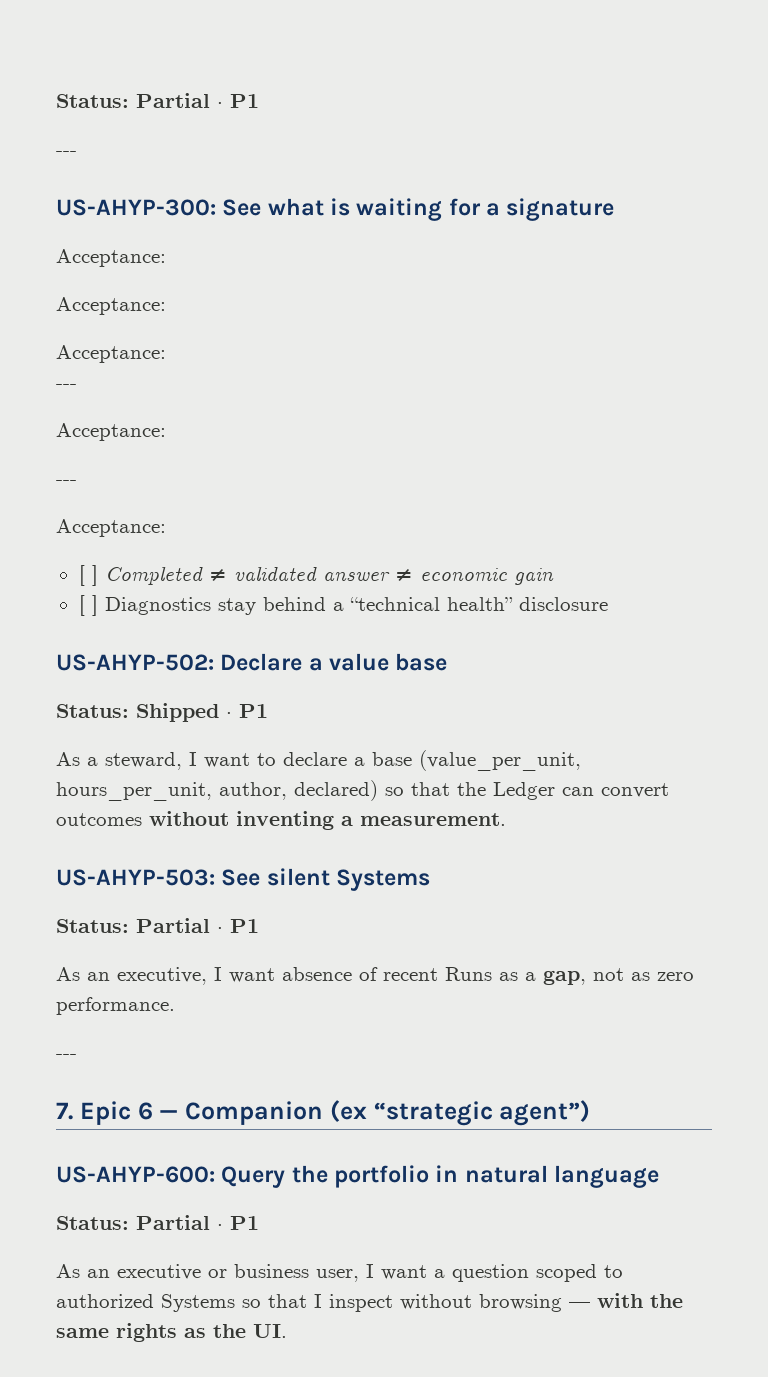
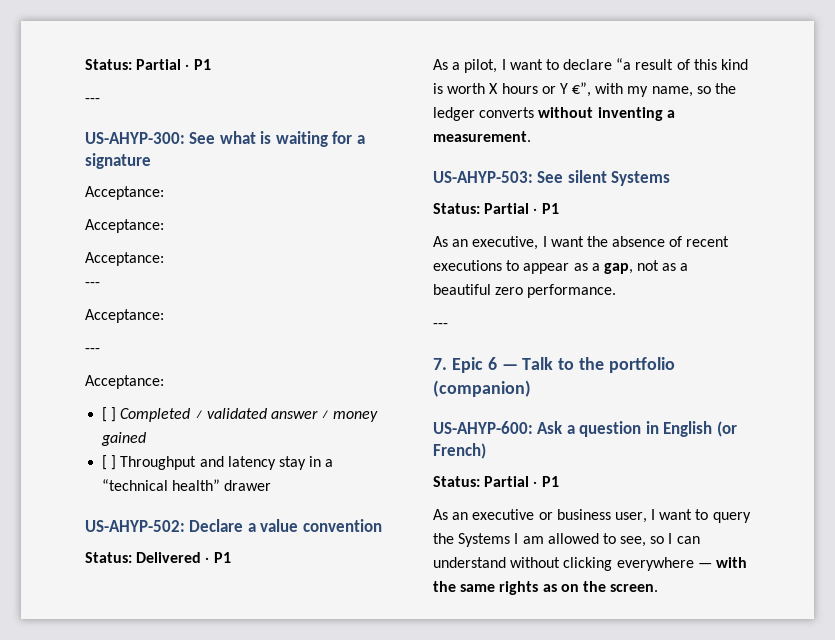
- [ ] Completed ≠ validated answer ≠ economic gain
- [ ] Diagnostics stay behind a “technical health” disclosure
+ [ ] Completed ≠ validated answer ≠ money gained
+ [ ] Throughput and latency stay in a “technical health” drawer
- US-AHYP-502: Declare a value base
- Status: Shipped · P1
+ US-AHYP-502: Declare a value convention
+ Status: Delivered · P1
- As a steward, I want to declare a base (value_per_unit, hours_per_unit, author, declared) so that the Ledger can convert outcomes without inventing a measurement.
+ As a pilot, I want to declare “a result of this kind is worth X hours or Y €”, with my name, so the ledger converts without inventing a measurement.
- As an executive, I want absence of recent Runs as a gap, not as zero performance.
+ As an executive, I want the absence of recent executions to appear as a gap, not as a beautiful zero performance.
- 7. Epic 6 — Companion (ex “strategic agent”)
- US-AHYP-600: Query the portfolio in natural language
+ 7. Epic 6 — Talk to the portfolio (companion)
+ US-AHYP-600: Ask a question in English (or French)
- As an executive or business user, I want a question scoped to authorized Systems so that I inspect without browsing — with the same rights as the UI.
+ As an executive or business user, I want to query the Systems I am allowed to see, so I can understand without clicking everywhere — with the same rights as on the screen.

